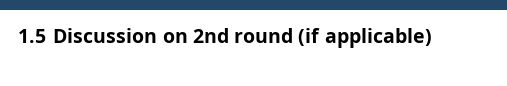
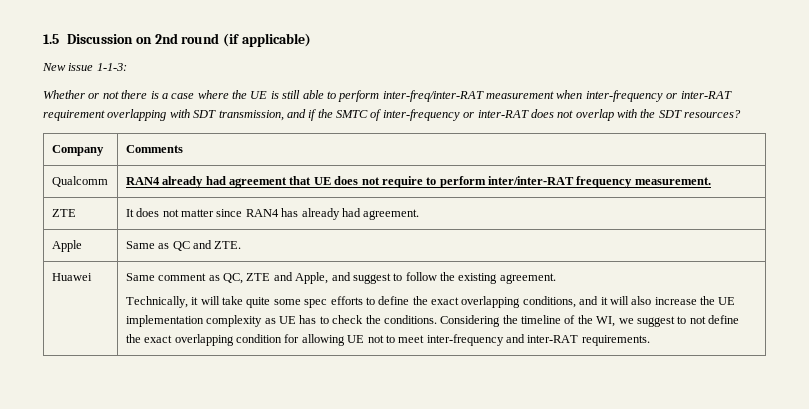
+ New issue 1-1-3:
+ Whether or not there is a case where the UE is still able to perform inter-freq/inter-RAT measurement when inter-frequency or inter-RAT requirement overlapping with SDT transmission, and if the SMTC of inter-frequency or inter-RAT does not overlap with the SDT resources?
+ Company | Comments
+ Qualcomm | RAN4 already had agreement that UE does not require to perform inter/inter-RAT frequency measurement.
+ ZTE | It does not matter since RAN4 has already had agreement.
+ Apple | Same as QC and ZTE.
+ Huawei | Same comment as QC, ZTE and Apple, and suggest to follow the existing agreement.
+ Technically, it will take quite some spec efforts to define the exact overlapping conditions, and it will also increase the UE implementation complexity as UE has to check the conditions. Considering the timeline of the WI, we suggest to not define the exact overlapping condition for allowing UE not to meet inter-frequency and inter-RAT requirements.

